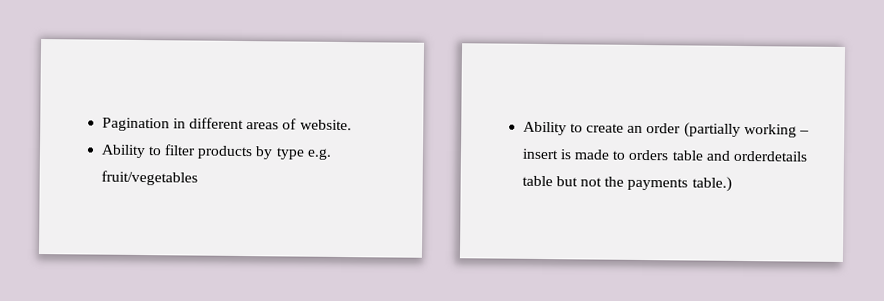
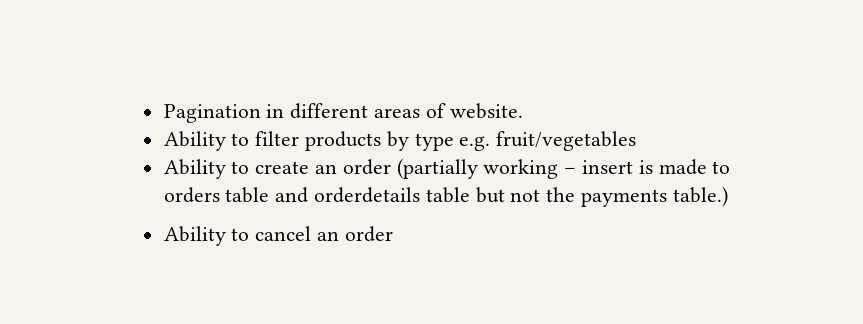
+ Ability to cancel an order

